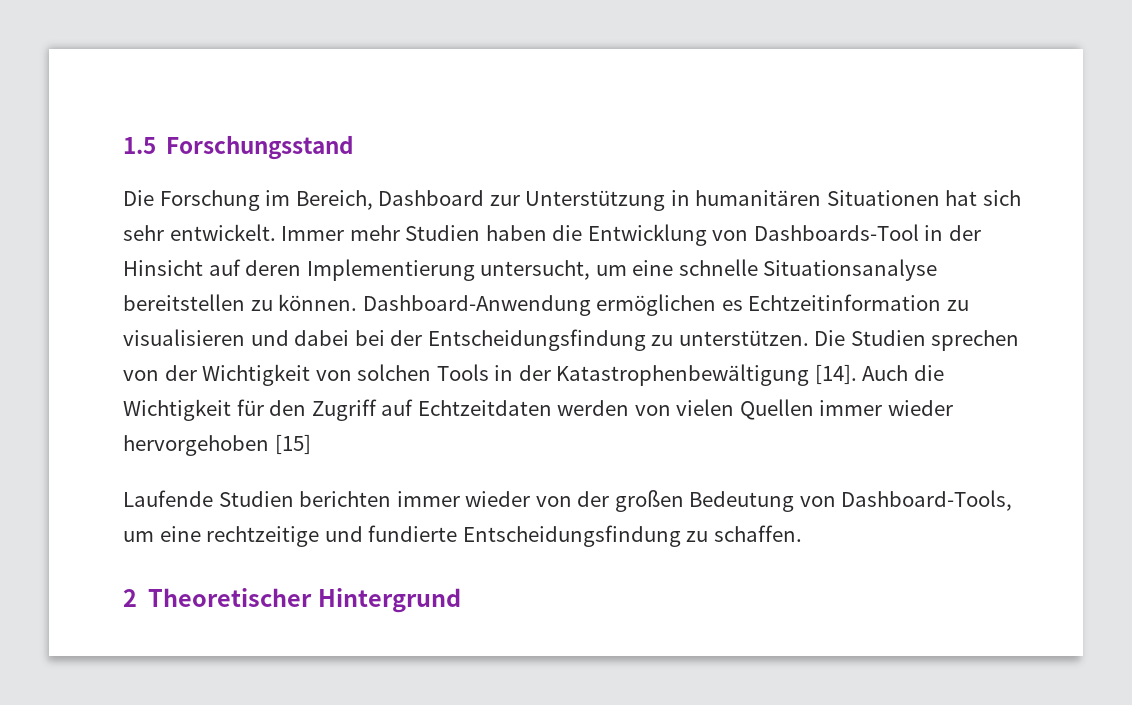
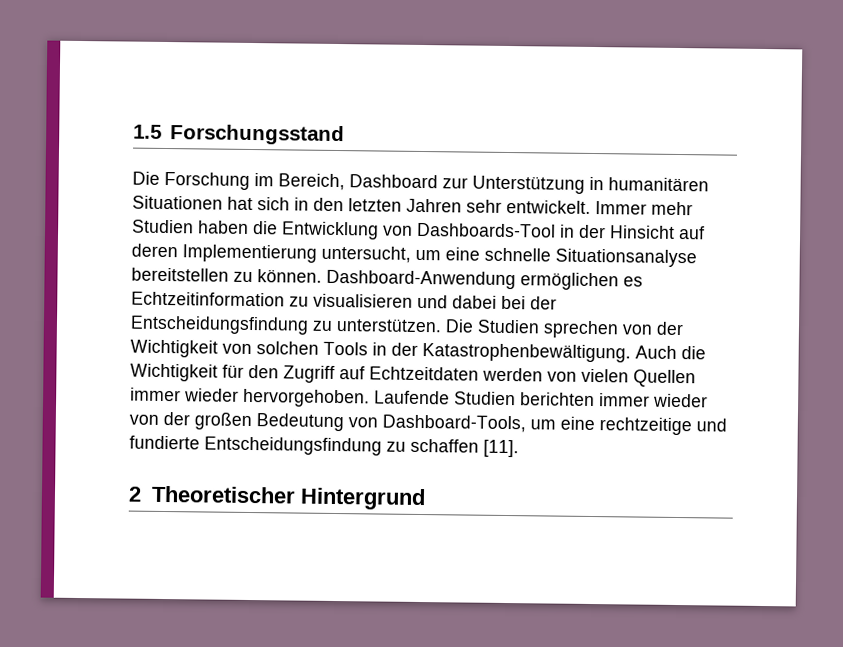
- Die Forschung im Bereich, Dashboard zur Unterstützung in humanitären Situationen hat sich sehr entwickelt.
+ Die Forschung im Bereich, Dashboard zur Unterstützung in humanitären Situationen hat sich in den letzten Jahren sehr entwickelt.
- Die Studien sprechen von der Wichtigkeit von solchen Tools in der Katastrophenbewältigung [14].
+ Die Studien sprechen von der Wichtigkeit von solchen Tools in der Katastrophenbewältigung.
- Auch die Wichtigkeit für den Zugriff auf Echtzeitdaten werden von vielen Quellen immer wieder hervorgehoben [15]
- Laufende Studien berichten immer wieder von der großen Bedeutung von Dashboard-Tools, um eine rechtzeitige und fundierte Entscheidungsfindung zu schaffen.
+ Auch die Wichtigkeit für den Zugriff auf Echtzeitdaten werden von vielen Quellen immer wieder hervorgehoben. Laufende Studien berichten immer wieder von der großen Bedeutung von Dashboard-Tools, um eine rechtzeitige und fundierte Entscheidungsfindung zu schaffen [11].

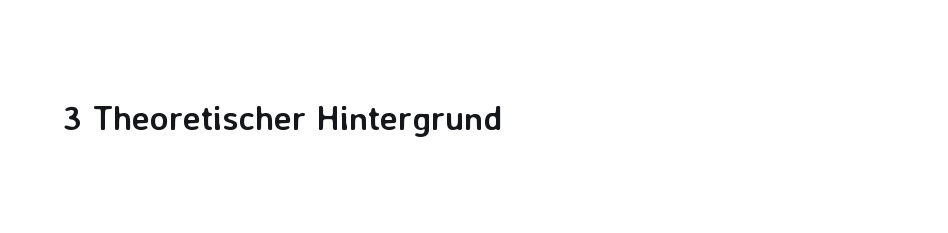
- 1.5 Forschungsstand
- Die Forschung im Bereich, Dashboard zur Unterstützung in humanitären Situationen hat sich in den letzten Jahren sehr entwickelt. Immer mehr Studien haben die Entwicklung von Dashboards-Tool in der Hinsicht auf deren Implementierung untersucht, um eine schnelle Situationsanalyse bereitstellen zu können. Dashboard-Anwendung ermöglichen es Echtzeitinformation zu visualisieren und dabei bei der Entscheidungsfindung zu unterstützen. Die Studien sprechen von der Wichtigkeit von solchen Tools in der Katastrophenbewältigung. Auch die Wichtigkeit für den Zugriff auf Echtzeitdaten werden von vielen Quellen immer wieder hervorgehoben. Laufende Studien berichten immer wieder von der großen Bedeutung von Dashboard-Tools, um eine rechtzeitige und fundierte Entscheidungsfindung zu schaffen [11].
- 2 Theoretischer Hintergrund
+ 3 Theoretischer Hintergrund

